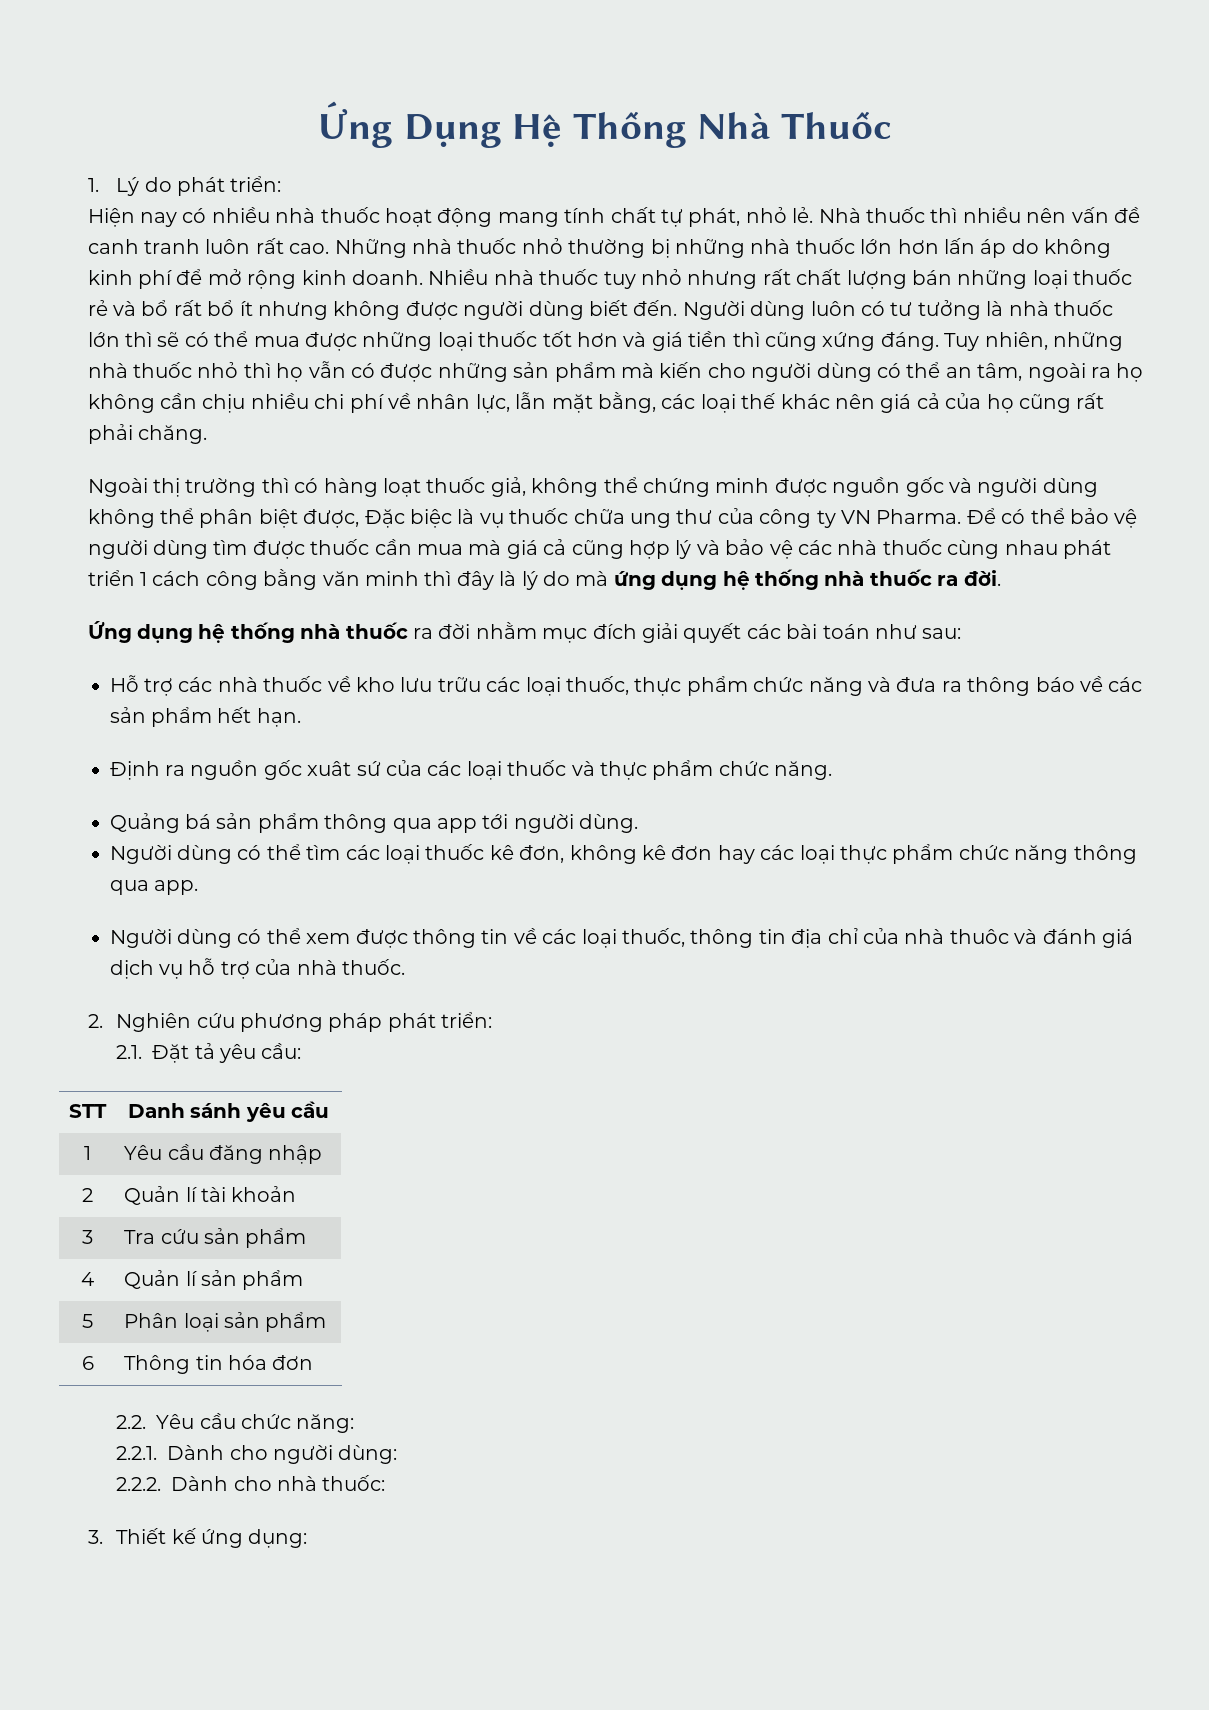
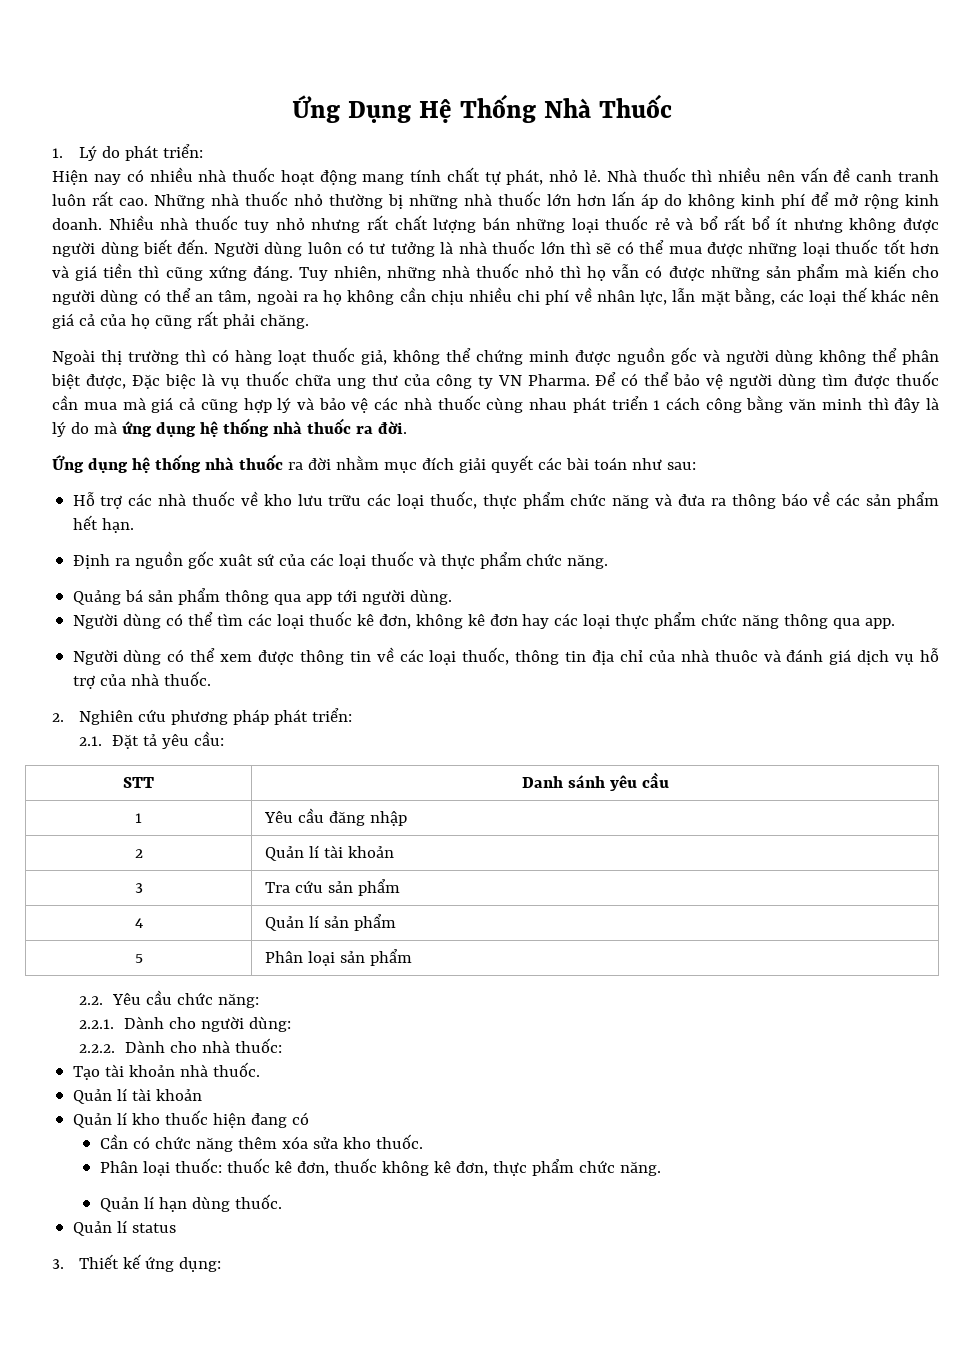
- 6 | Thông tin hóa đơn
+ Tạo tài khoản nhà thuốc.
+ Quản lí tài khoản
+ Quản lí kho thuốc hiện đang có
+ Cần có chức năng thêm xóa sửa kho thuốc.
+ Phân loại thuốc: thuốc kê đơn, thuốc không kê đơn, thực phẩm chức năng.
+ Quản lí hạn dùng thuốc.
+ Quản lí status

